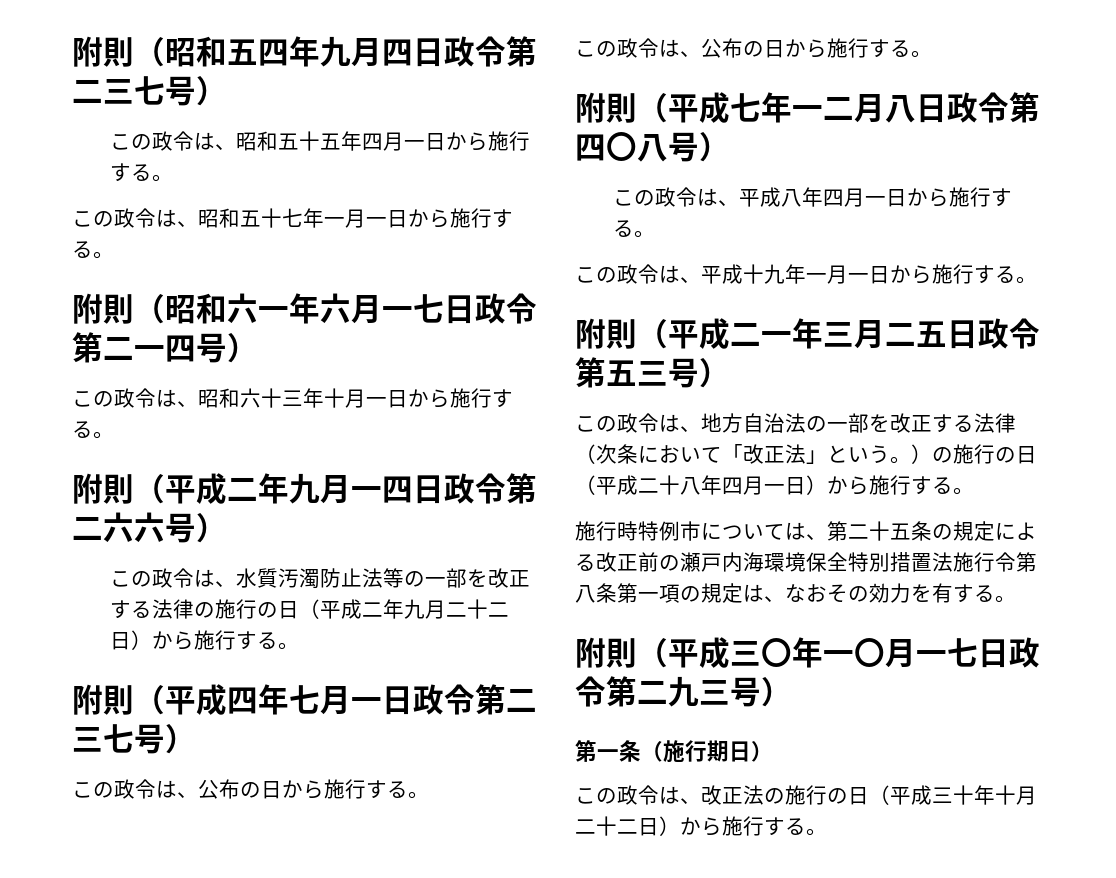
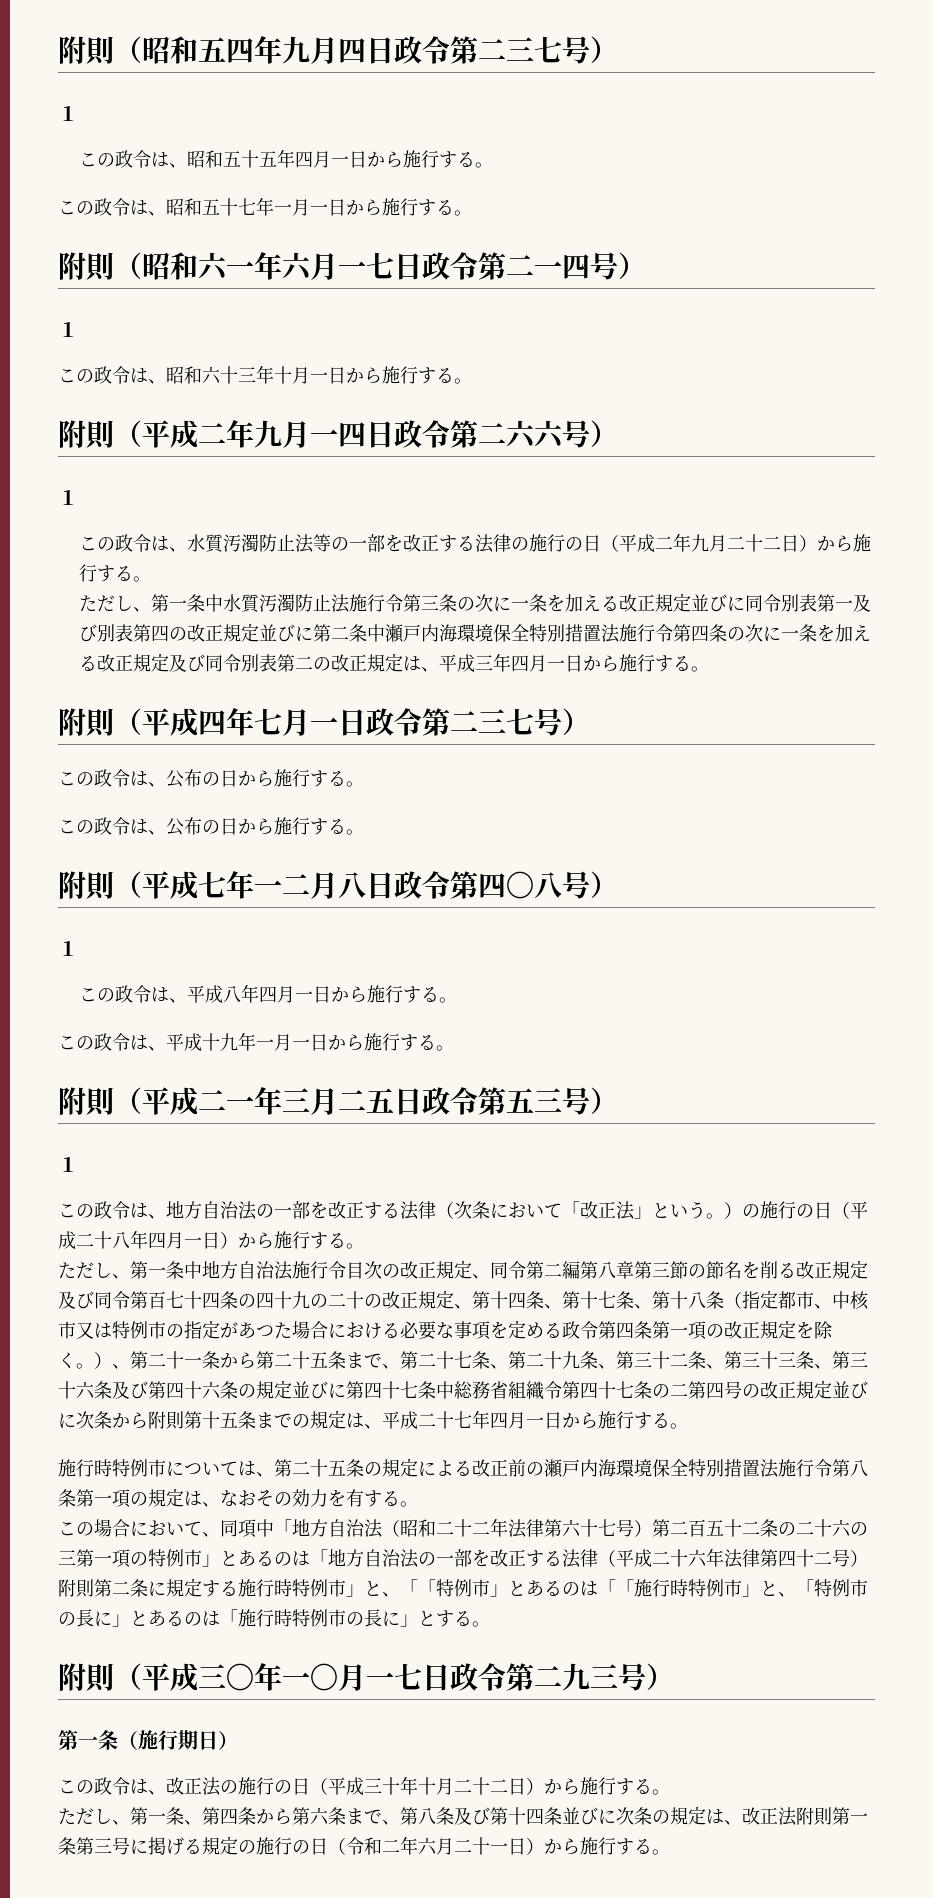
  附則（昭和五四年九月四日政令第二三七号）
+ １
  附則（昭和六一年六月一七日政令第二一四号）
+ １
  附則（平成二年九月一四日政令第二六六号）
+ １
+ ただし、第一条中水質汚濁防止法施行令第三条の次に一条を加える改正規定並びに同令別表第一及び別表第四の改正規定並びに第二条中瀬戸内海環境保全特別措置法施行令第四条の次に一条を加える改正規定及び同令別表第二の改正規定は、平成三年四月一日から施行する。
  附則（平成七年一二月八日政令第四〇八号）
+ １
  附則（平成二一年三月二五日政令第五三号）
+ １
+ ただし、第一条中地方自治法施行令目次の改正規定、同令第二編第八章第三節の節名を削る改正規定及び同令第百七十四条の四十九の二十の改正規定、第十四条、第十七条、第十八条（指定都市、中核市又は特例市の指定があつた場合における必要な事項を定める政令第四条第一項の改正規定を除く。）、第二十一条から第二十五条まで、第二十七条、第二十九条、第三十二条、第三十三条、第三十六条及び第四十六条の規定並びに第四十七条中総務省組織令第四十七条の二第四号の改正規定並びに次条から附則第十五条までの規定は、平成二十七年四月一日から施行する。
+ この場合において、同項中「地方自治法（昭和二十二年法律第六十七号）第二百五十二条の二十六の三第一項の特例市」とあるのは「地方自治法の一部を改正する法律（平成二十六年法律第四十二号）附則第二条に規定する施行時特例市」と、「「特例市」とあるのは「「施行時特例市」と、「特例市の長に」とあるのは「施行時特例市の長に」とする。
+ ただし、第一条、第四条から第六条まで、第八条及び第十四条並びに次条の規定は、改正法附則第一条第三号に掲げる規定の施行の日（令和二年六月二十一日）から施行する。

